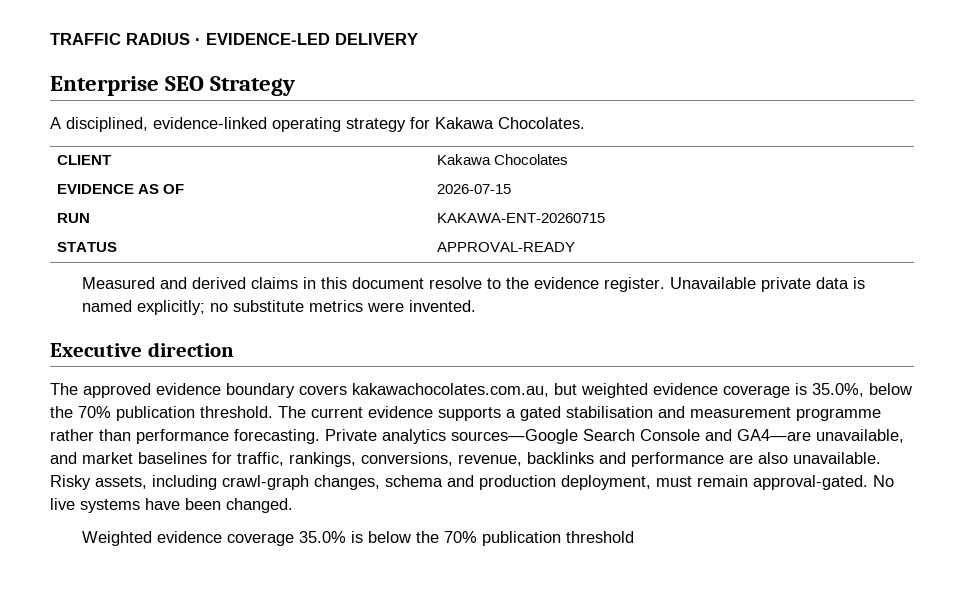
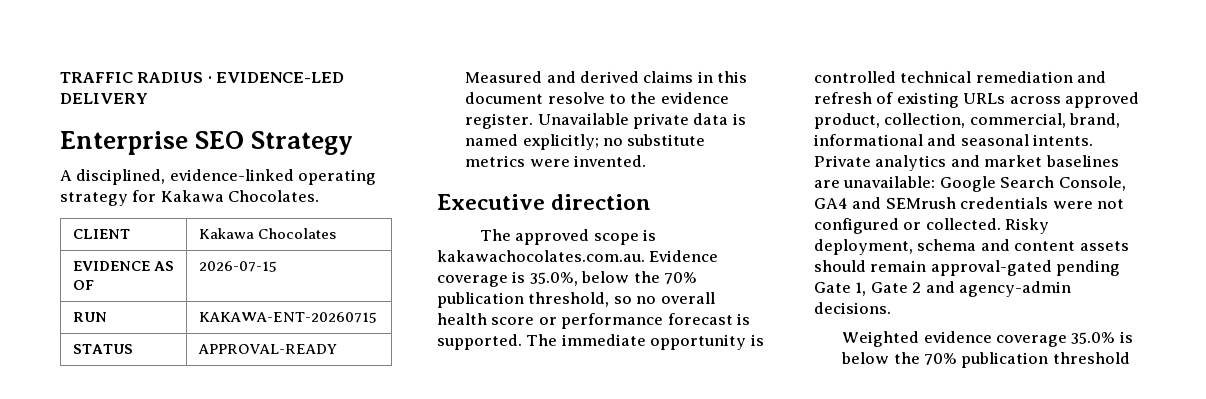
- The approved evidence boundary covers kakawachocolates.com.au, but weighted evidence coverage is 35.0%, below the 70% publication threshold. The current evidence supports a gated stabilisation and measurement programme rather than performance forecasting. Private analytics sources—Google Search Console and GA4—are unavailable, and market baselines for traffic, rankings, conversions, revenue, backlinks and performance are also unavailable. Risky assets, including crawl-graph changes, schema and production deployment, must remain approval-gated. No live systems have been changed.
+ The approved scope is kakawachocolates.com.au. Evidence coverage is 35.0%, below the 70% publication threshold, so no overall health score or performance forecast is supported. The immediate opportunity is controlled technical remediation and refresh of existing URLs across approved product, collection, commercial, brand, informational and seasonal intents. Private analytics and market baselines are unavailable: Google Search Console, GA4 and SEMrush credentials were not configured or collected. Risky deployment, schema and content assets should remain approval-gated pending Gate 1, Gate 2 and agency-admin decisions.

